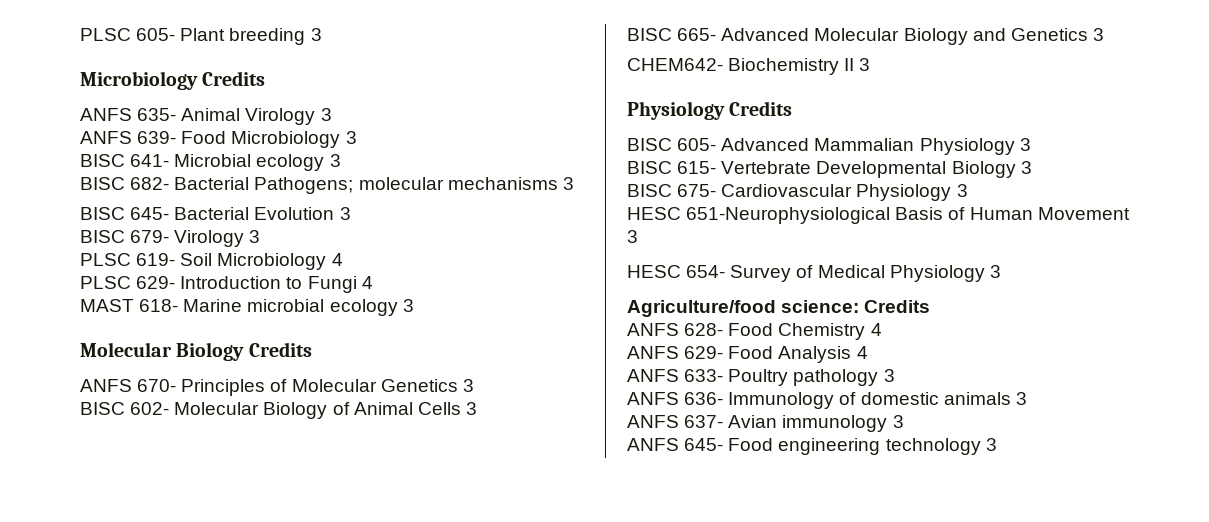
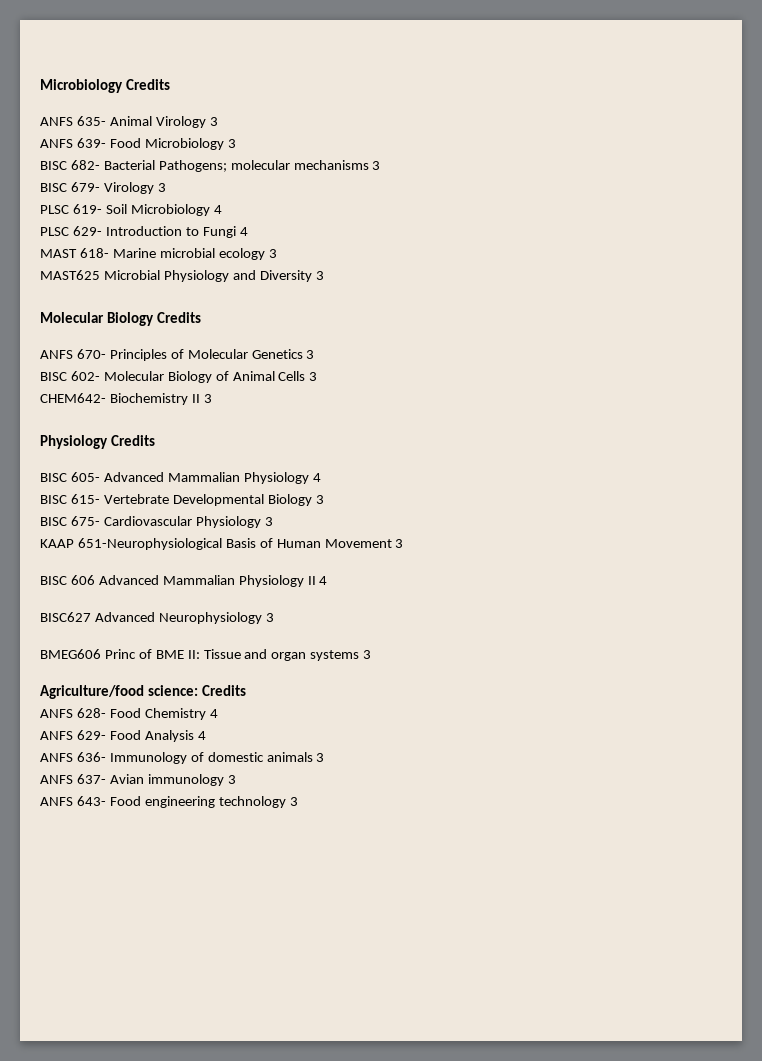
- PLSC 605- Plant breeding 3
- BISC 641- Microbial ecology 3
- BISC 645- Bacterial Evolution 3
+ MAST625 Microbial Physiology and Diversity 3
- BISC 665- Advanced Molecular Biology and Genetics 3
- BISC 605- Advanced Mammalian Physiology 3
+ BISC 605- Advanced Mammalian Physiology 4
- HESC 651-Neurophysiological Basis of Human Movement 3
+ KAAP 651-Neurophysiological Basis of Human Movement 3
- HESC 654- Survey of Medical Physiology 3
+ BISC 606 Advanced Mammalian Physiology II 4
+ BISC627 Advanced Neurophysiology 3
+ BMEG606 Princ of BME II: Tissue and organ systems 3
- ANFS 633- Poultry pathology 3
- ANFS 645- Food engineering technology 3
+ ANFS 643- Food engineering technology 3

